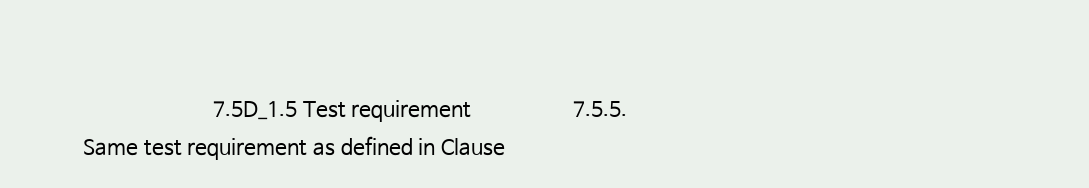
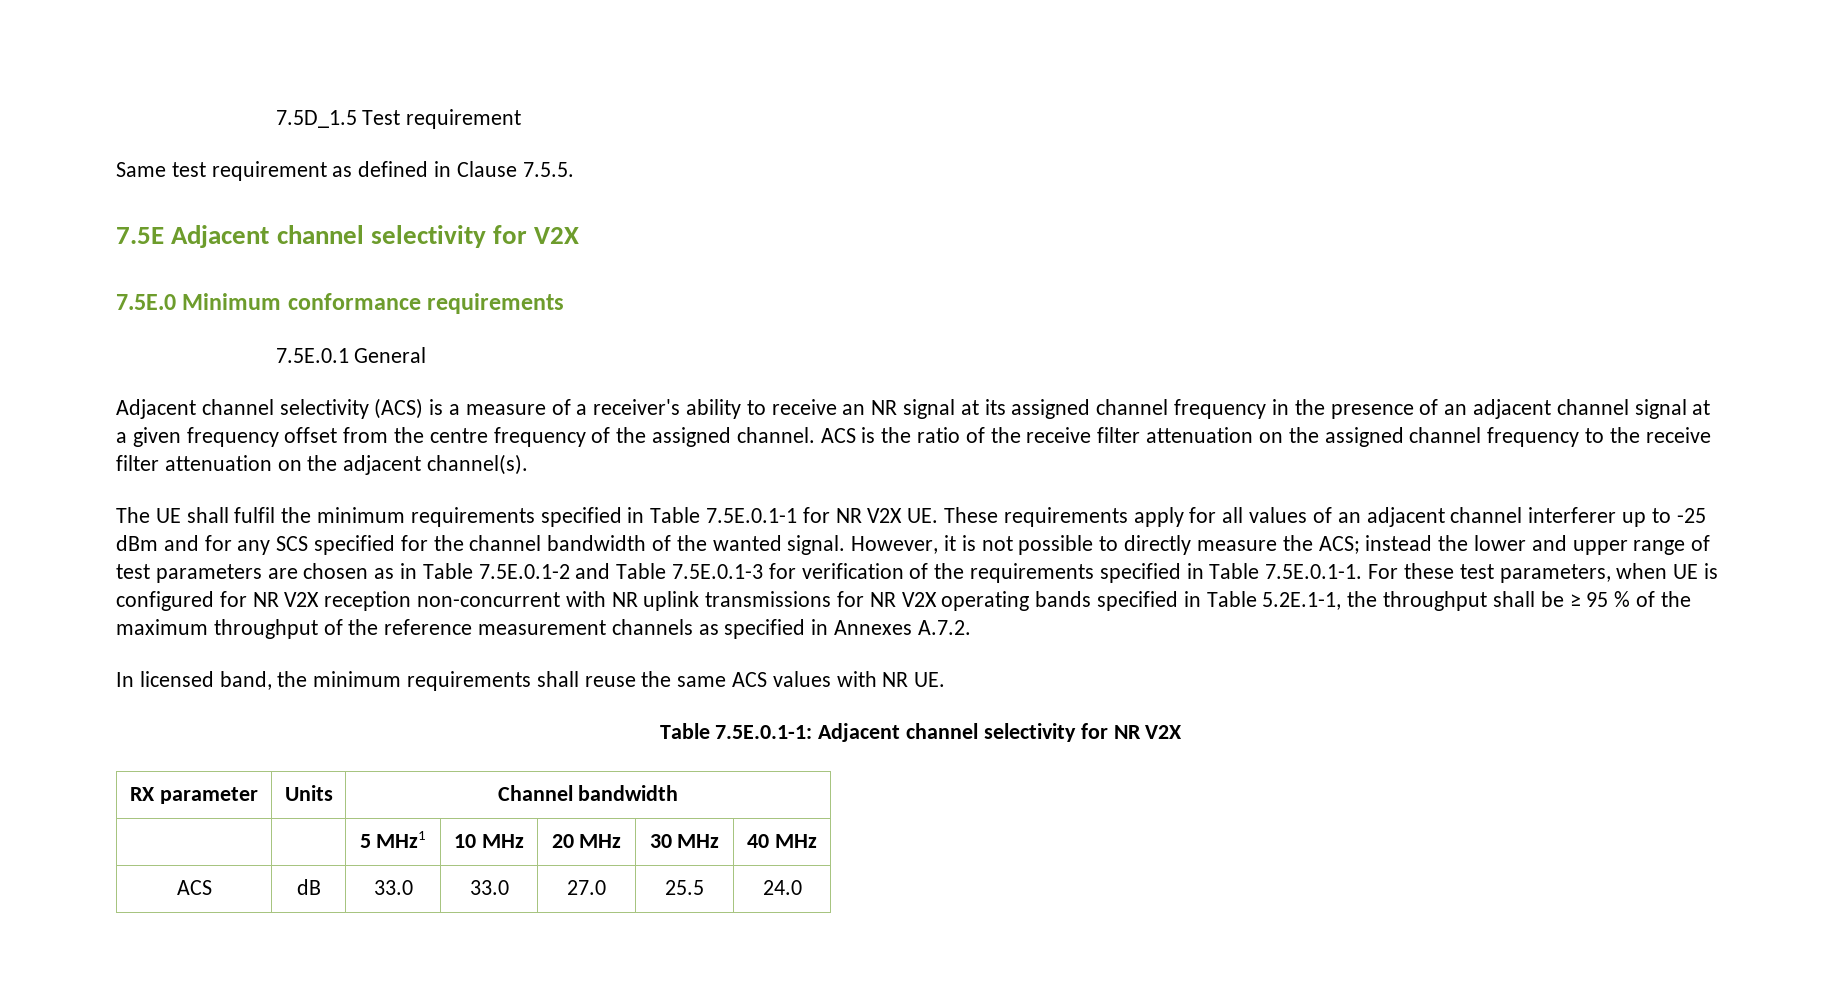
+ 7.5E Adjacent channel selectivity for V2X
+ 7.5E.0 Minimum conformance requirements
+ 7.5E.0.1 General
+ Adjacent channel selectivity (ACS) is a measure of a receiver's ability to receive an NR signal at its assigned channel frequency in the presence of an adjacent channel signal at a given frequency offset from the centre frequency of the assigned channel. ACS is the ratio of the receive filter attenuation on the assigned channel frequency to the receive filter attenuation on the adjacent channel(s).
+ The UE shall fulfil the minimum requirements specified in Table 7.5E.0.1-1 for NR V2X UE. These requirements apply for all values of an adjacent channel interferer up to -25 dBm and for any SCS specified for the channel bandwidth of the wanted signal. However, it is not possible to directly measure the ACS; instead the lower and upper range of test parameters are chosen as in Table 7.5E.0.1-2 and Table 7.5E.0.1-3 for verification of the requirements specified in Table 7.5E.0.1-1. For these test parameters, when UE is configured for NR V2X reception non-concurrent with NR uplink transmissions for NR V2X operating bands specified in Table 5.2E.1-1, the throughput shall be ≥ 95 % of the maximum throughput of the reference measurement channels as specified in Annexes A.7.2.
+ In licensed band, the minimum requirements shall reuse the same ACS values with NR UE.
+ Table 7.5E.0.1-1: Adjacent channel selectivity for NR V2X
+ RX parameter | Units | Channel bandwidth
+ | | 5 MHz1 | 10 MHz | 20 MHz | 30 MHz | 40 MHz
+ ACS | dB | 33.0 | 33.0 | 27.0 | 25.5 | 24.0

